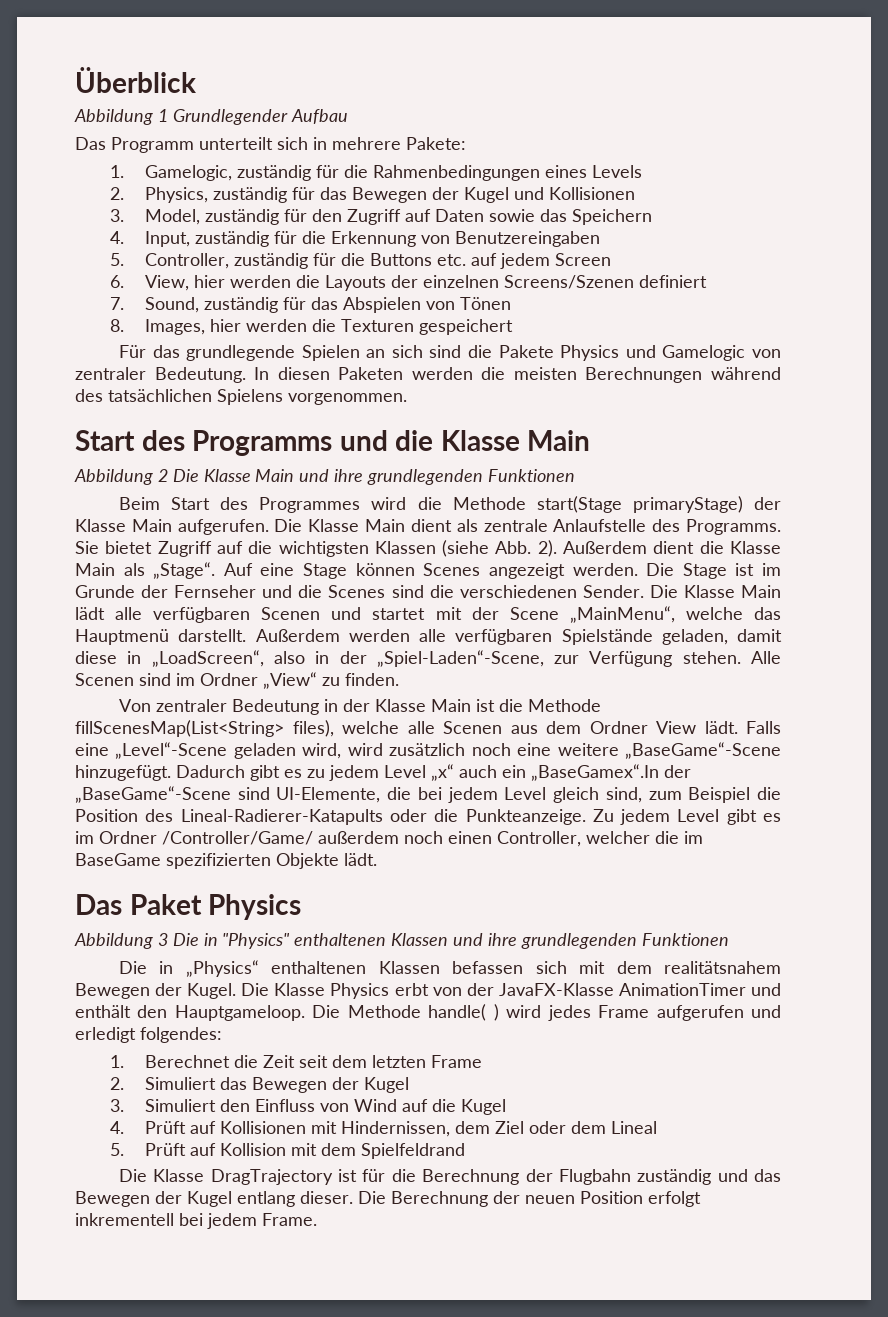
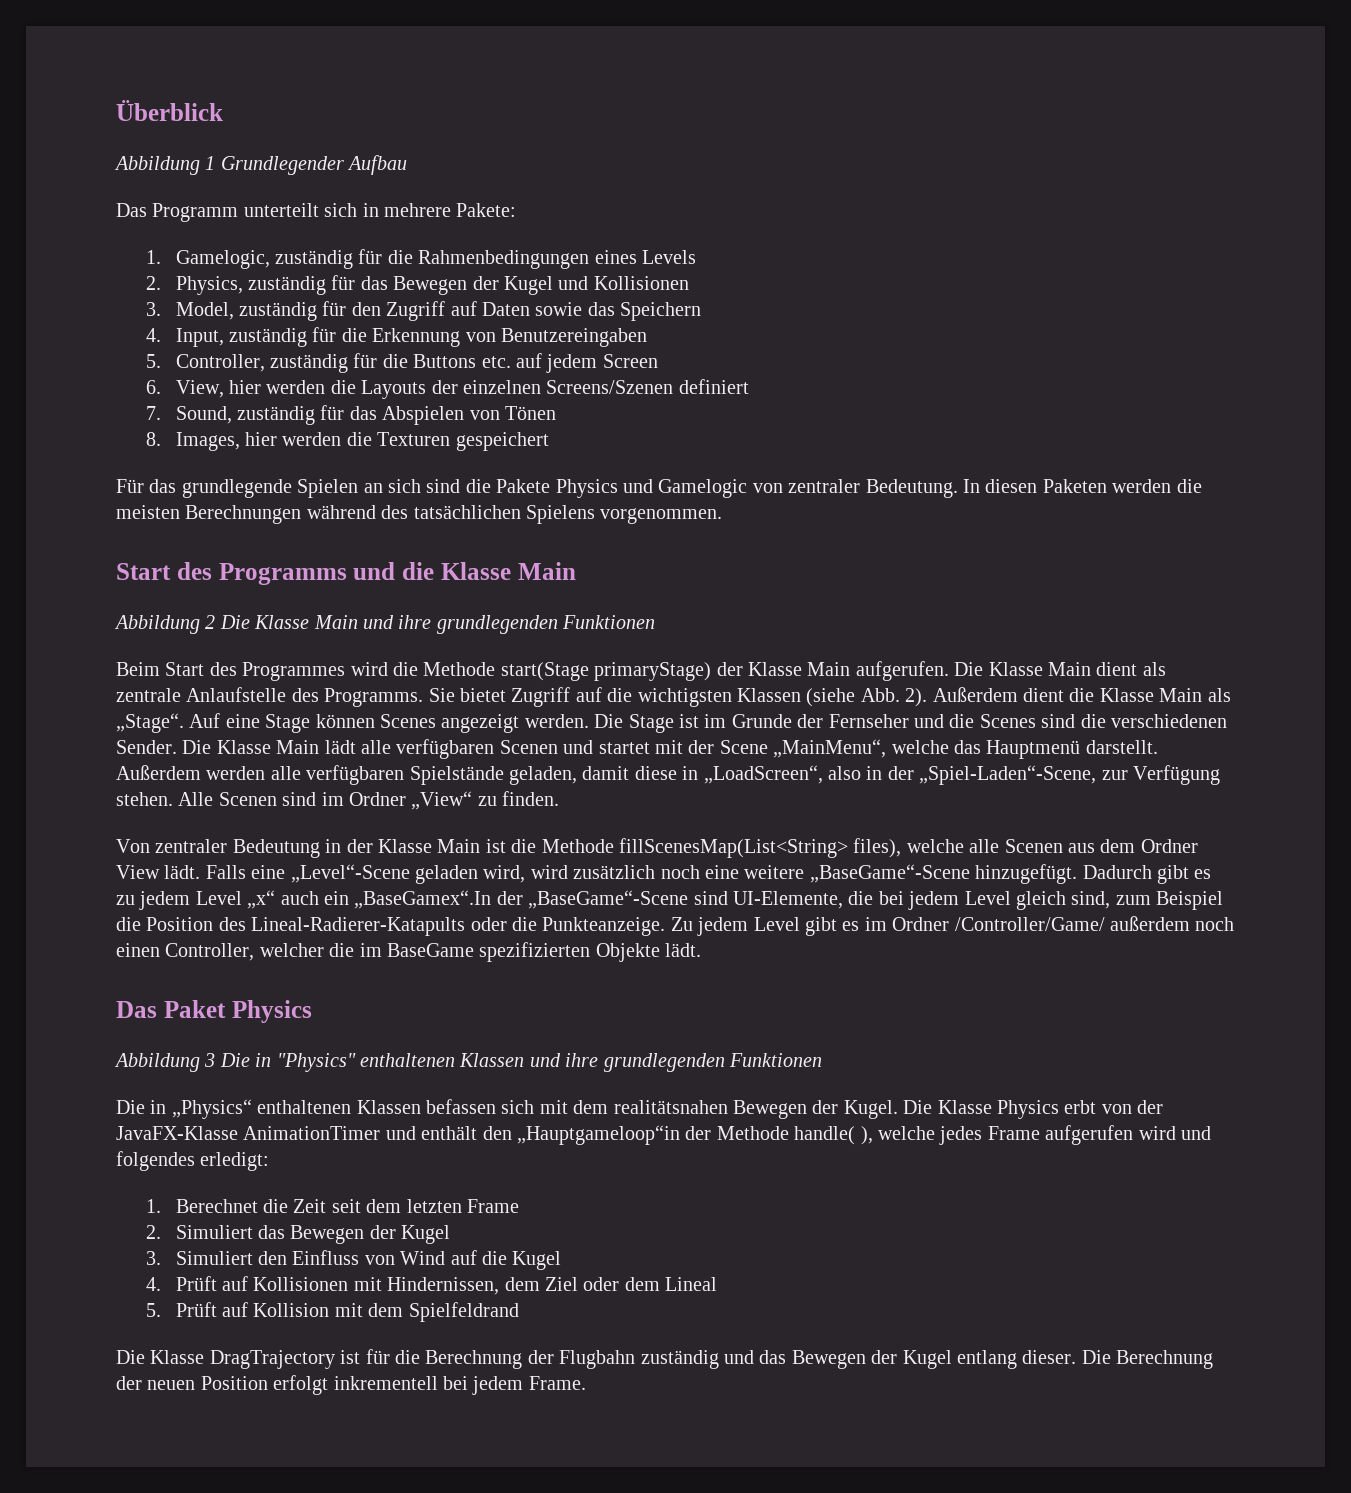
- Die in „Physics“ enthaltenen Klassen befassen sich mit dem realitätsnahem Bewegen der Kugel.
+ Die in „Physics“ enthaltenen Klassen befassen sich mit dem realitätsnahen Bewegen der Kugel.
- Die Klasse Physics erbt von der JavaFX-Klasse AnimationTimer und enthält den Hauptgameloop. Die Methode handle( ) wird jedes Frame aufgerufen und erledigt folgendes:
+ Die Klasse Physics erbt von der JavaFX-Klasse AnimationTimer und enthält den „Hauptgameloop“in der Methode handle( ), welche jedes Frame aufgerufen wird und folgendes erledigt:

